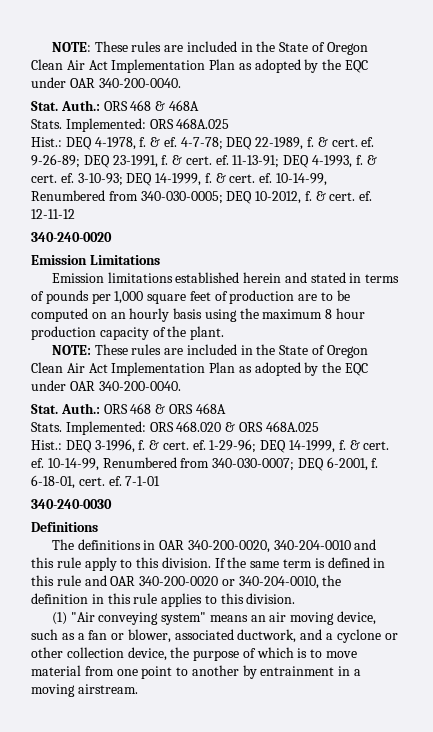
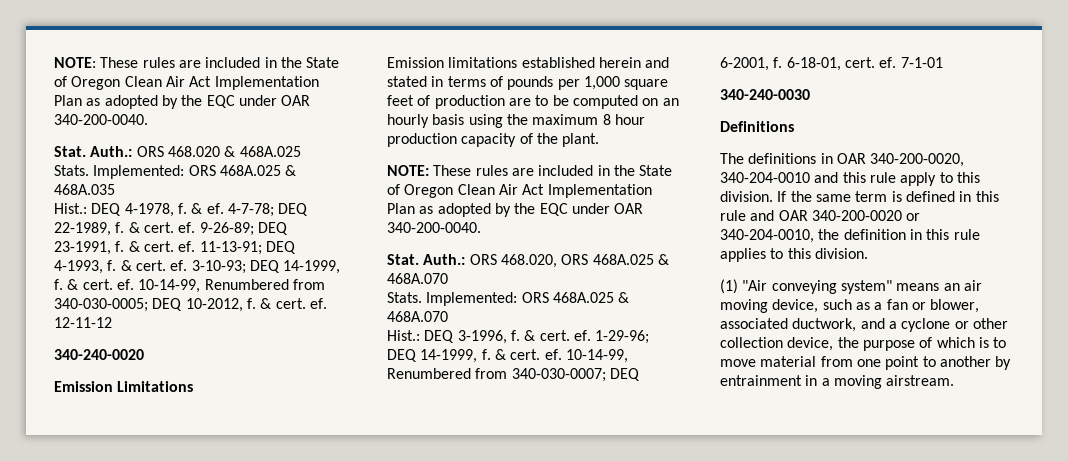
- Auth.: ORS 468 & 468A
- Stats. Implemented: ORS 468A.025
+ Auth.: ORS 468.020 & 468A.025
+ Stats. Implemented: ORS 468A.025 & 468A.035
- Auth.: ORS 468 & ORS 468A
- Stats. Implemented: ORS 468.020 & ORS 468A.025
+ Auth.: ORS 468.020, ORS 468A.025 & 468A.070
+ Stats. Implemented: ORS 468A.025 & 468A.070

